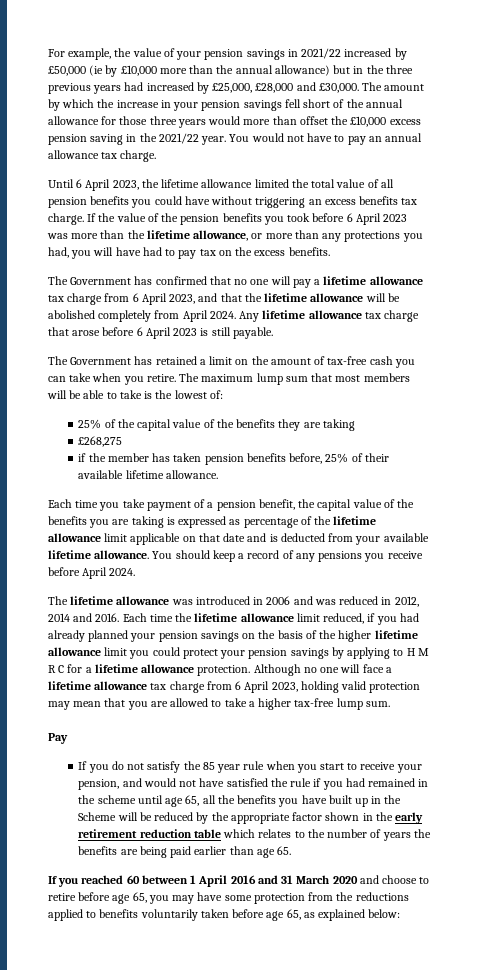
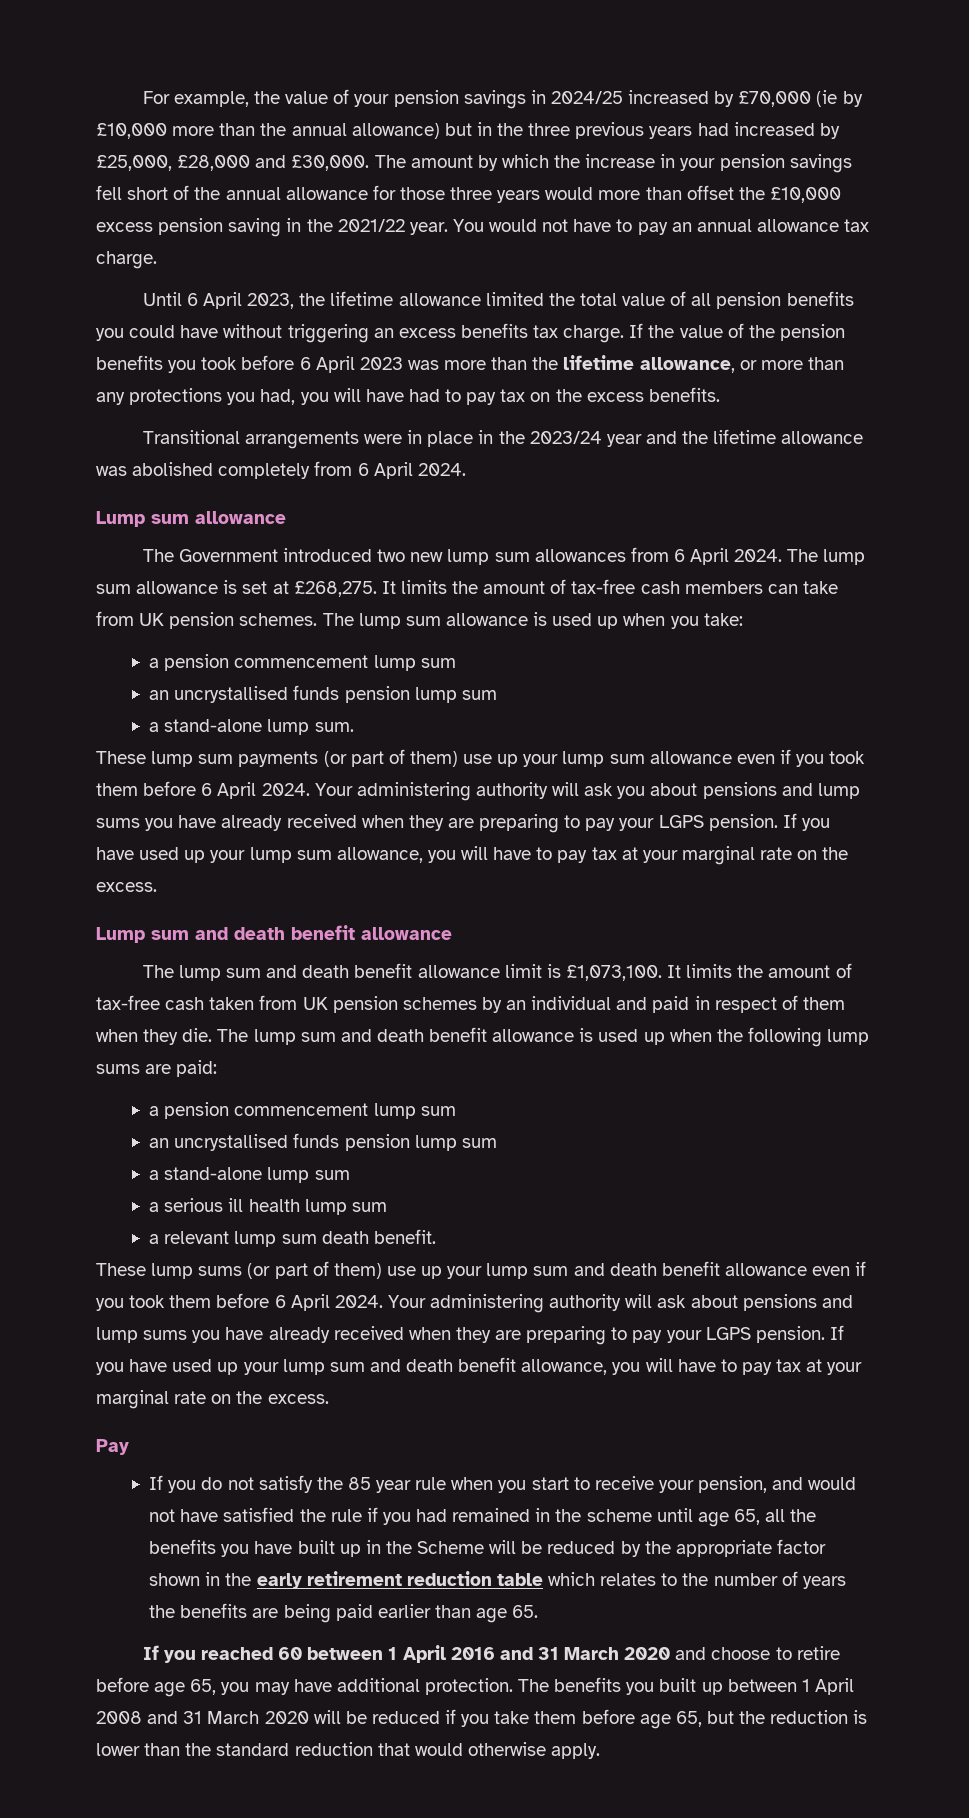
- For example, the value of your pension savings in 2021/22 increased by £50,000 (ie by £10,000 more than the annual allowance) but in the three previous years had increased by £25,000, £28,000 and £30,000.
+ For example, the value of your pension savings in 2024/25 increased by £70,000 (ie by £10,000 more than the annual allowance) but in the three previous years had increased by £25,000, £28,000 and £30,000.
- The Government has confirmed that no one will pay a lifetime allowance tax charge from 6 April 2023, and that the lifetime allowance will be abolished completely from April 2024. Any lifetime allowance tax charge that arose before 6 April 2023 is still payable.
- The Government has retained a limit on the amount of tax-free cash you can take when you retire. The maximum lump sum that most members will be able to take is the lowest of:
- 25% of the capital value of the benefits they are taking
- £268,275
- if the member has taken pension benefits before, 25% of their available lifetime allowance.
- Each time you take payment of a pension benefit, the capital value of the benefits you are taking is expressed as percentage of the lifetime allowance limit applicable on that date and is deducted from your available lifetime allowance. You should keep a record of any pensions you receive before April 2024.
- The lifetime allowance was introduced in 2006 and was reduced in 2012, 2014 and 2016. Each time the lifetime allowance limit reduced, if you had already planned your pension savings on the basis of the higher lifetime allowance limit you could protect your pension savings by applying to H M R C for a lifetime allowance protection. Although no one will face a lifetime allowance tax charge from 6 April 2023, holding valid protection may mean that you are allowed to take a higher tax-free lump sum.
+ Transitional arrangements were in place in the 2023/24 year and the lifetime allowance was abolished completely from 6 April 2024.
+ Lump sum allowance
+ The Government introduced two new lump sum allowances from 6 April 2024. The lump sum allowance is set at £268,275. It limits the amount of tax-free cash members can take from UK pension schemes. The lump sum allowance is used up when you take:
+ a pension commencement lump sum
+ an uncrystallised funds pension lump sum
+ a stand-alone lump sum.
+ These lump sum payments (or part of them) use up your lump sum allowance even if you took them before 6 April 2024. Your administering authority will ask you about pensions and lump sums you have already received when they are preparing to pay your LGPS pension. If you have used up your lump sum allowance, you will have to pay tax at your marginal rate on the excess.
+ Lump sum and death benefit allowance
+ The lump sum and death benefit allowance limit is £1,073,100. It limits the amount of tax-free cash taken from UK pension schemes by an individual and paid in respect of them when they die. The lump sum and death benefit allowance is used up when the following lump sums are paid:
+ a pension commencement lump sum
+ an uncrystallised funds pension lump sum
+ a stand-alone lump sum
+ a serious ill health lump sum
+ a relevant lump sum death benefit.
+ These lump sums (or part of them) use up your lump sum and death benefit allowance even if you took them before 6 April 2024. Your administering authority will ask about pensions and lump sums you have already received when they are preparing to pay your LGPS pension. If you have used up your lump sum and death benefit allowance, you will have to pay tax at your marginal rate on the excess.
- If you reached 60 between 1 April 2016 and 31 March 2020 and choose to retire before age 65, you may have some protection from the reductions applied to benefits voluntarily taken before age 65, as explained below:
+ If you reached 60 between 1 April 2016 and 31 March 2020 and choose to retire before age 65, you may have additional protection. The benefits you built up between 1 April 2008 and 31 March 2020 will be reduced if you take them before age 65, but the reduction is lower than the standard reduction that would otherwise apply.

